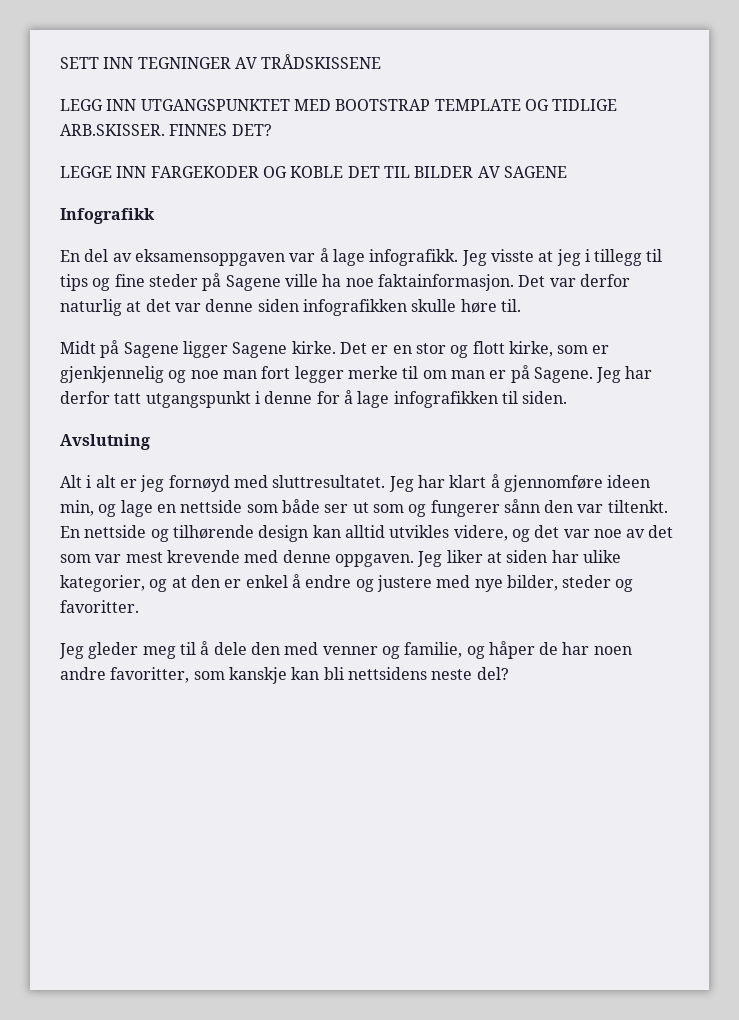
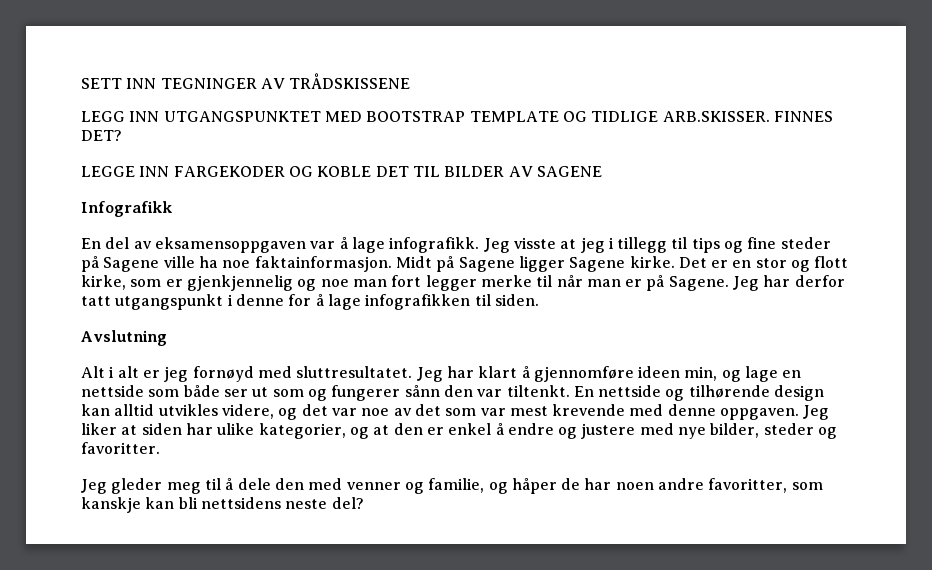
- Jeg visste at jeg i tillegg til tips og fine steder på Sagene ville ha noe faktainformasjon. Det var derfor naturlig at det var denne siden infografikken skulle høre til.
- Midt på Sagene ligger Sagene kirke.
+ Jeg visste at jeg i tillegg til tips og fine steder på Sagene ville ha noe faktainformasjon. Midt på Sagene ligger Sagene kirke.
- Det er en stor og flott kirke, som er gjenkjennelig og noe man fort legger merke til om man er på Sagene.
+ Det er en stor og flott kirke, som er gjenkjennelig og noe man fort legger merke til når man er på Sagene.

